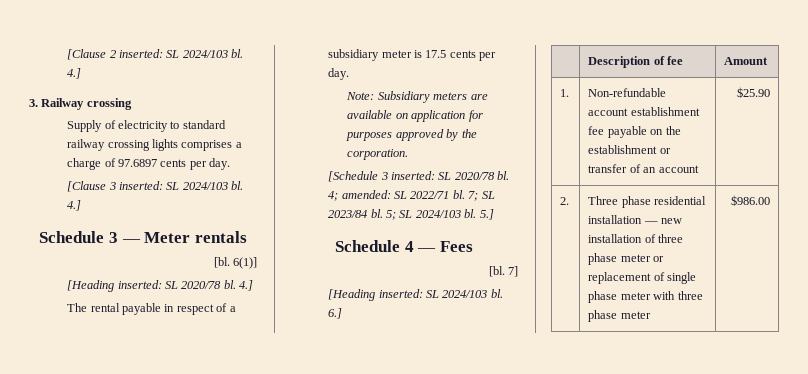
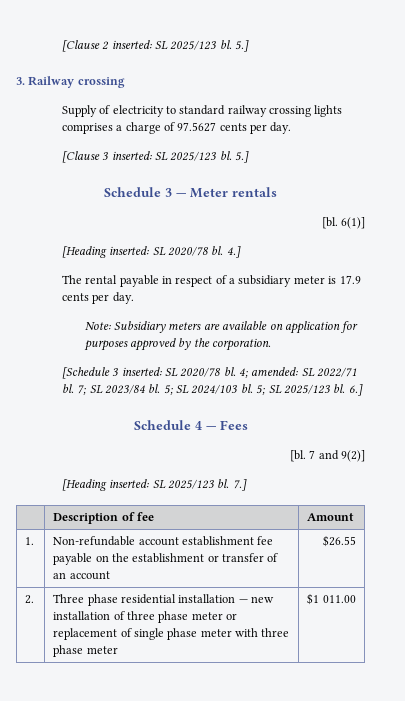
- [Clause 2 inserted: SL 2024/103 bl. 4.]
+ [Clause 2 inserted: SL 2025/123 bl. 5.]
- Supply of electricity to standard railway crossing lights comprises a charge of 97.6897 cents per day.
+ Supply of electricity to standard railway crossing lights comprises a charge of 97.5627 cents per day.
- [Clause 3 inserted: SL 2024/103 bl. 4.]
+ [Clause 3 inserted: SL 2025/123 bl. 5.]
- The rental payable in respect of a subsidiary meter is 17.5 cents per day.
+ The rental payable in respect of a subsidiary meter is 17.9 cents per day.
- 5.]
+ 5; SL 2025/123 bl. 6.]
- 7]
- [Heading inserted: SL 2024/103 bl. 6.]
+ 7 and 9(2)]
+ [Heading inserted: SL 2025/123 bl. 7.]
- 1. | Non-refundable account establishment fee payable on the establishment or transfer of an account | $25.90
+ 1. | Non-refundable account establishment fee payable on the establishment or transfer of an account | $26.55
- 2. | Three phase residential installation — new installation of three phase meter or replacement of single phase meter with three phase meter | $986.00
+ 2. | Three phase residential installation — new installation of three phase meter or replacement of single phase meter with three phase meter | $1 011.00

